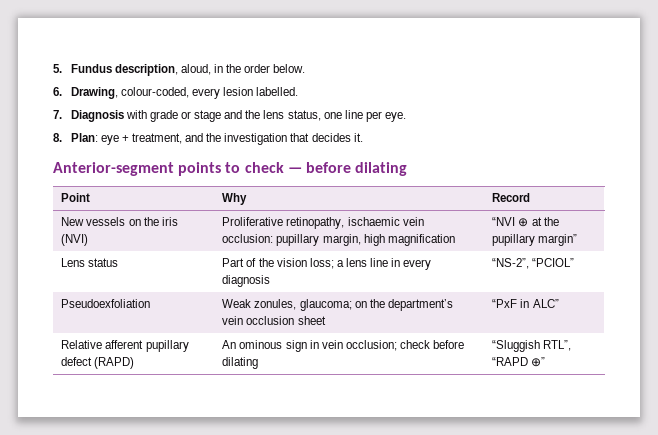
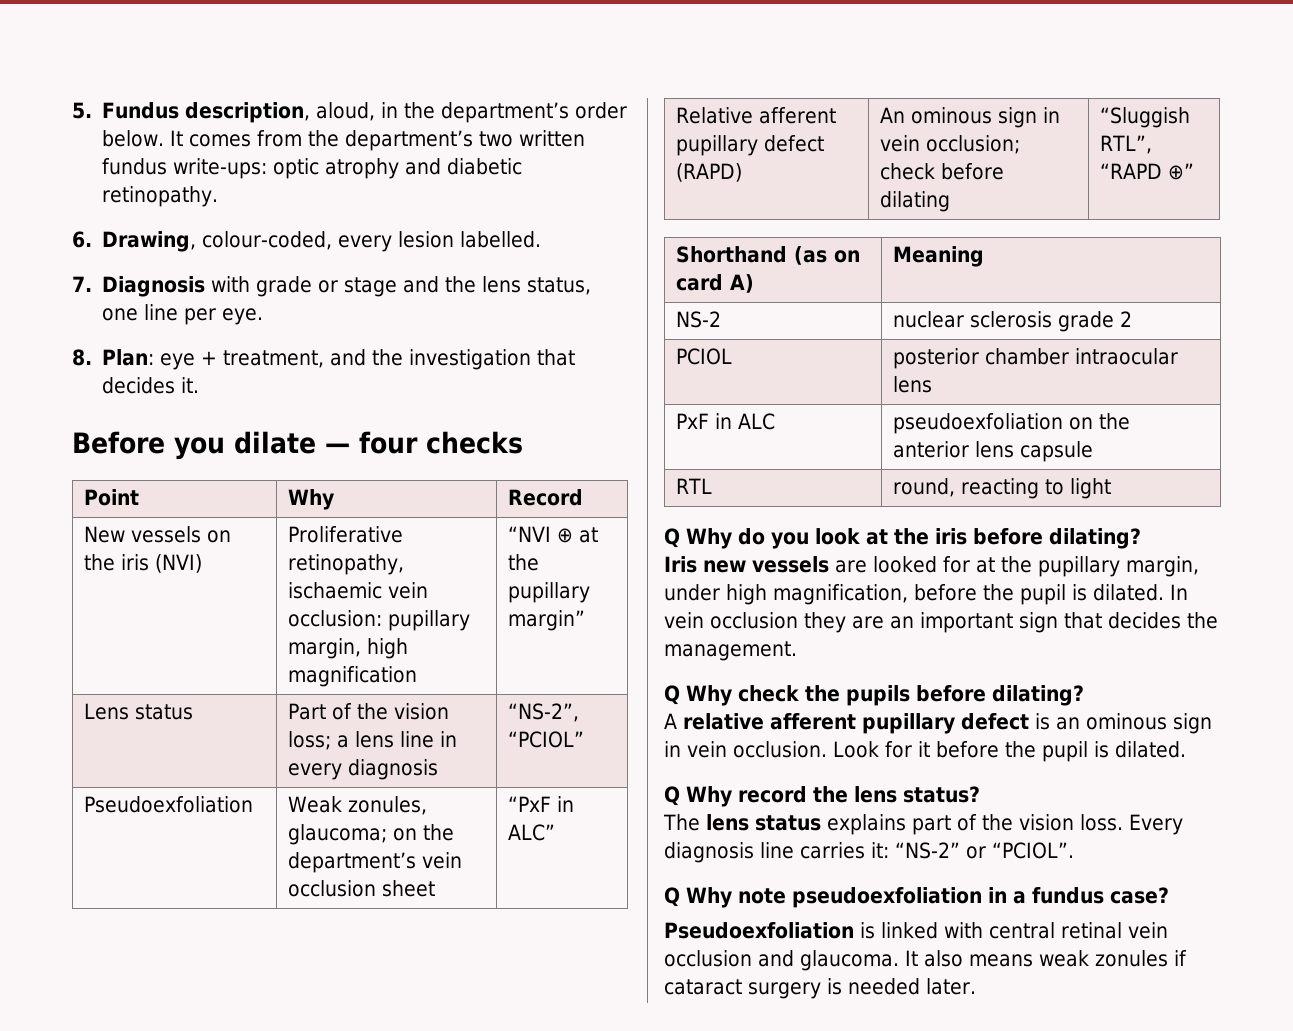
- 5. Fundus description, aloud, in the order below.
+ 5. Fundus description, aloud, in the department’s order below. It comes from the department’s two written fundus write-ups: optic atrophy and diabetic retinopathy.
- Anterior-segment points to check — before dilating
+ Before you dilate — four checks
+ Shorthand (as on card A) | Meaning
+ NS-2 | nuclear sclerosis grade 2
+ PCIOL | posterior chamber intraocular lens
+ PxF in ALC | pseudoexfoliation on the anterior lens capsule
+ RTL | round, reacting to light
+ Q Why do you look at the iris before dilating?
+ Iris new vessels are looked for at the pupillary margin, under high magnification, before the pupil is dilated. In vein occlusion they are an important sign that decides the management.
+ Q Why check the pupils before dilating?
+ A relative afferent pupillary defect is an ominous sign in vein occlusion. Look for it before the pupil is dilated.
+ Q Why record the lens status?
+ The lens status explains part of the vision loss. Every diagnosis line carries it: “NS-2” or “PCIOL”.
+ Q Why note pseudoexfoliation in a fundus case?
+ Pseudoexfoliation is linked with central retinal vein occlusion and glaucoma. It also means weak zonules if cataract surgery is needed later.

